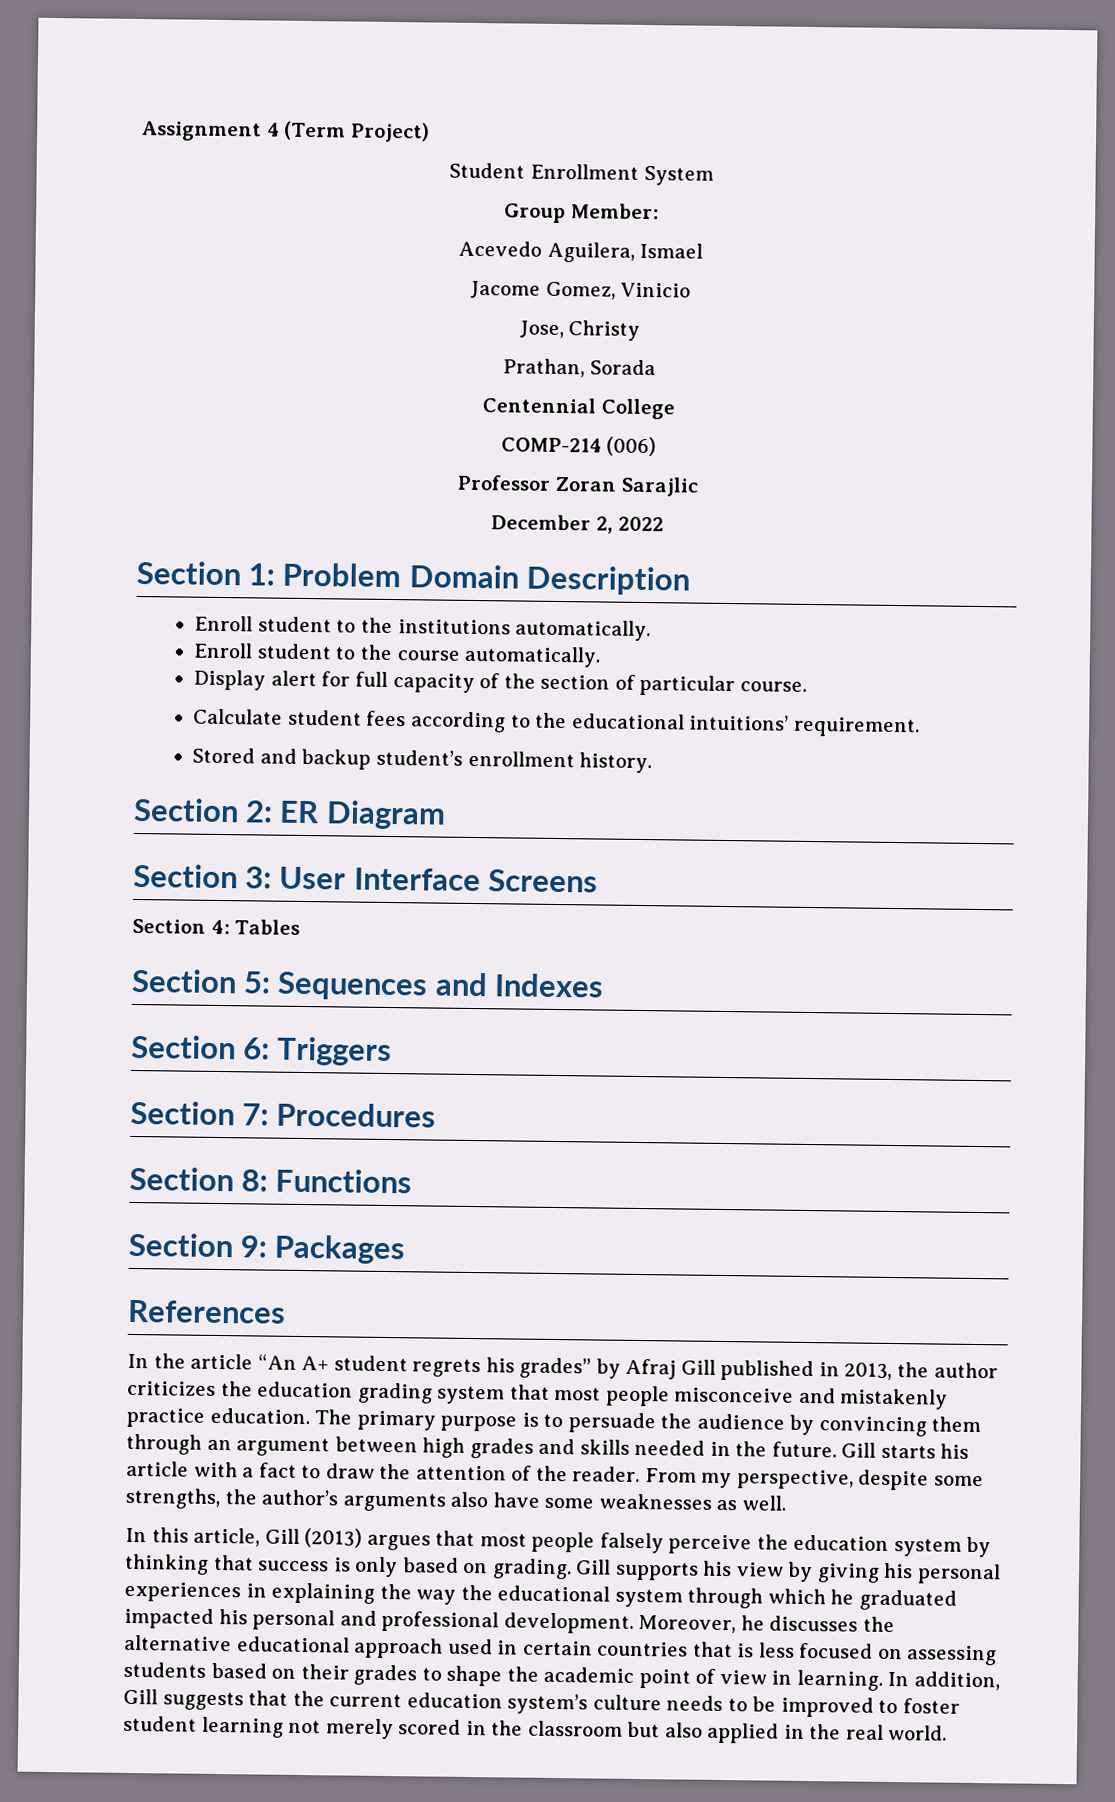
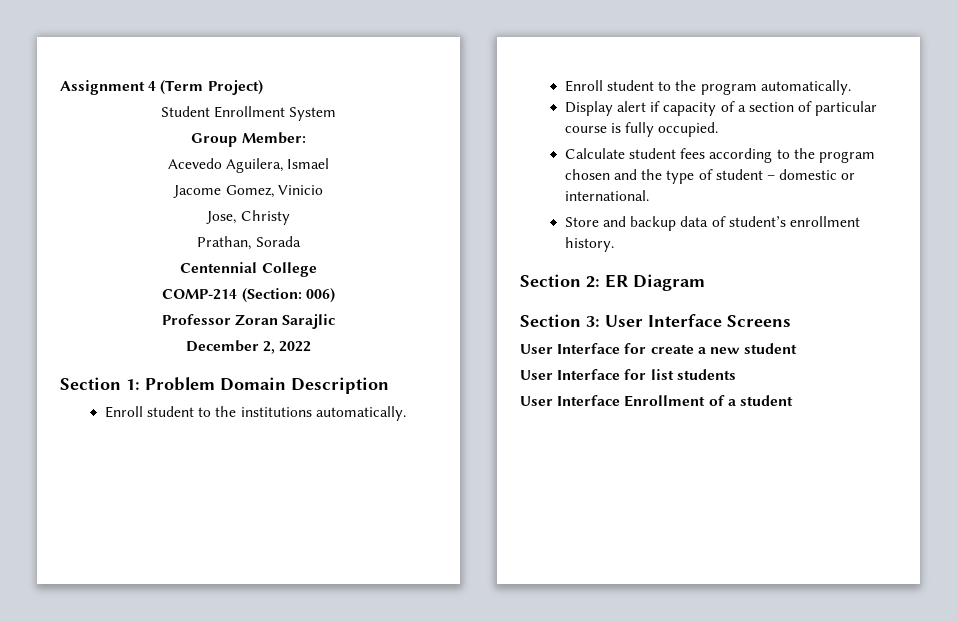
- COMP-214 (006)
+ COMP-214 (Section: 006)
- Enroll student to the course automatically.
+ Enroll student to the program automatically.
- Display alert for full capacity of the section of particular course.
+ Display alert if capacity of a section of particular course is fully occupied.
- Calculate student fees according to the educational intuitions’ requirement.
- Stored and backup student’s enrollment history.
+ Calculate student fees according to the program chosen and the type of student – domestic or international.
+ Store and backup data of student’s enrollment history.
- Section 4: Tables
- Section 5: Sequences and Indexes
- Section 6: Triggers
- Section 7: Procedures
- Section 8: Functions
- Section 9: Packages
- References
- In the article “An A+ student regrets his grades” by Afraj Gill published in 2013, the author criticizes the education grading system that most people misconceive and mistakenly practice education. The primary purpose is to persuade the audience by convincing them through an argument between high grades and skills needed in the future. Gill starts his article with a fact to draw the attention of the reader. From my perspective, despite some strengths, the author’s arguments also have some weaknesses as well.
- In this article, Gill (2013) argues that most people falsely perceive the education system by thinking that success is only based on grading. Gill supports his view by giving his personal experiences in explaining the way the educational system through which he graduated impacted his personal and professional development. Moreover, he discusses the alternative educational approach used in certain countries that is less focused on assessing students based on their grades to shape the academic point of view in learning. In addition, Gill suggests that the current education system’s culture needs to be improved to foster student learning not merely scored in the classroom but also applied in the real world.
+ User Interface for create a new student
+ User Interface for list students
+ User Interface Enrollment of a student

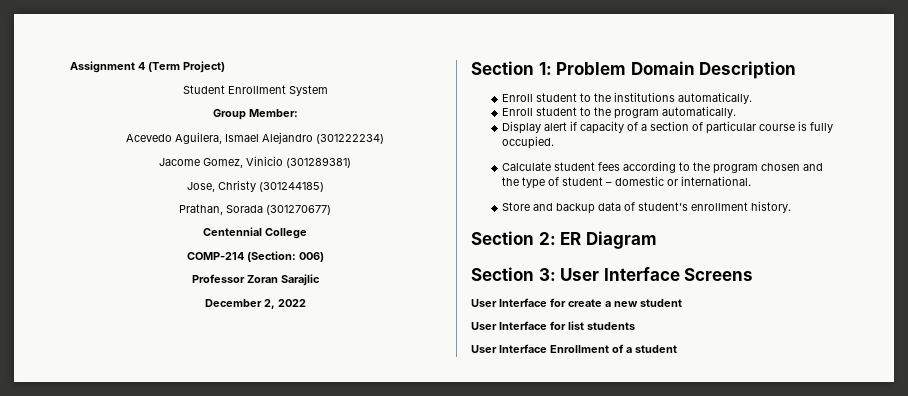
- Acevedo Aguilera, Ismael
+ Acevedo Aguilera, Ismael Alejandro (301222234)
- Jacome Gomez, Vinicio
+ Jacome Gomez, Vinicio (301289381)
- Jose, Christy
+ Jose, Christy (301244185)
- Prathan, Sorada
+ Prathan, Sorada (301270677)

